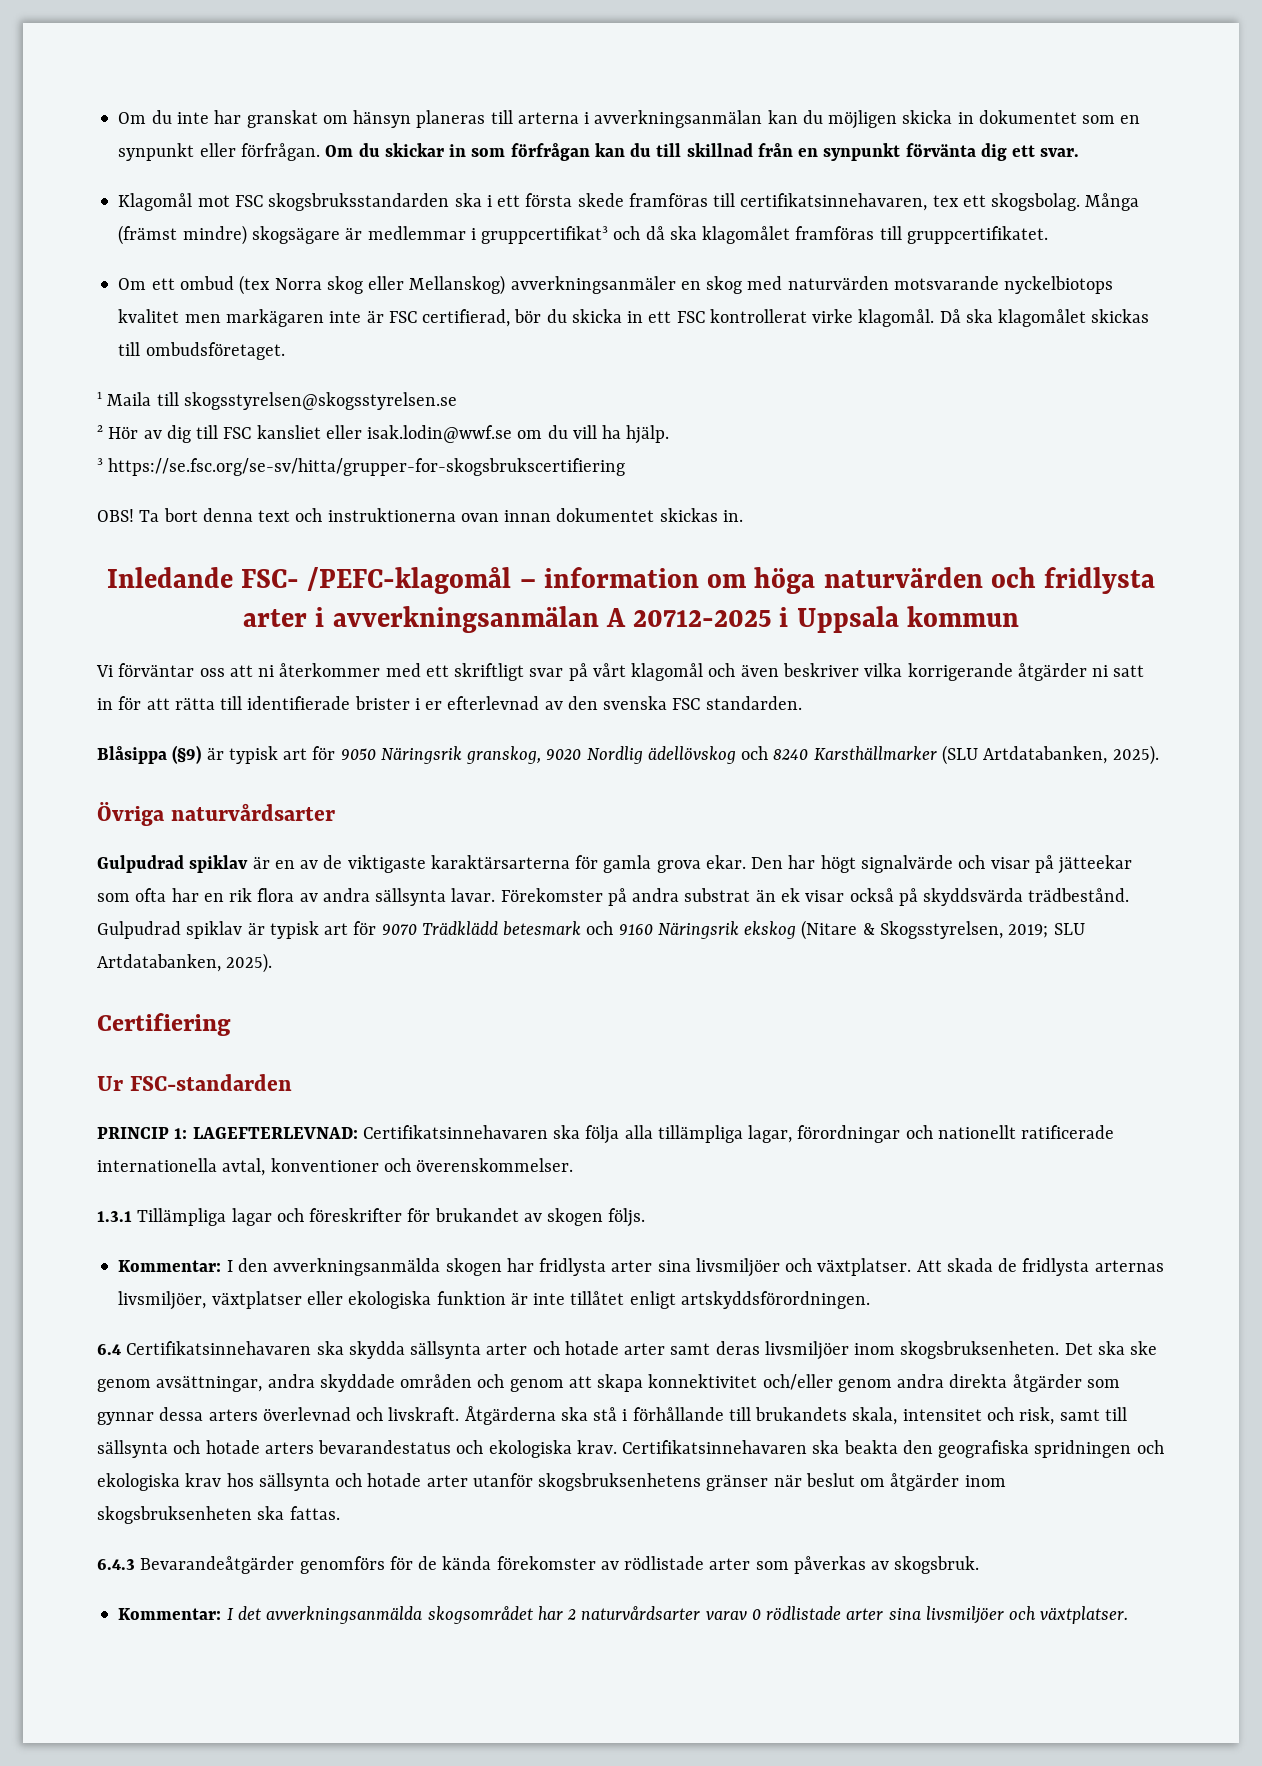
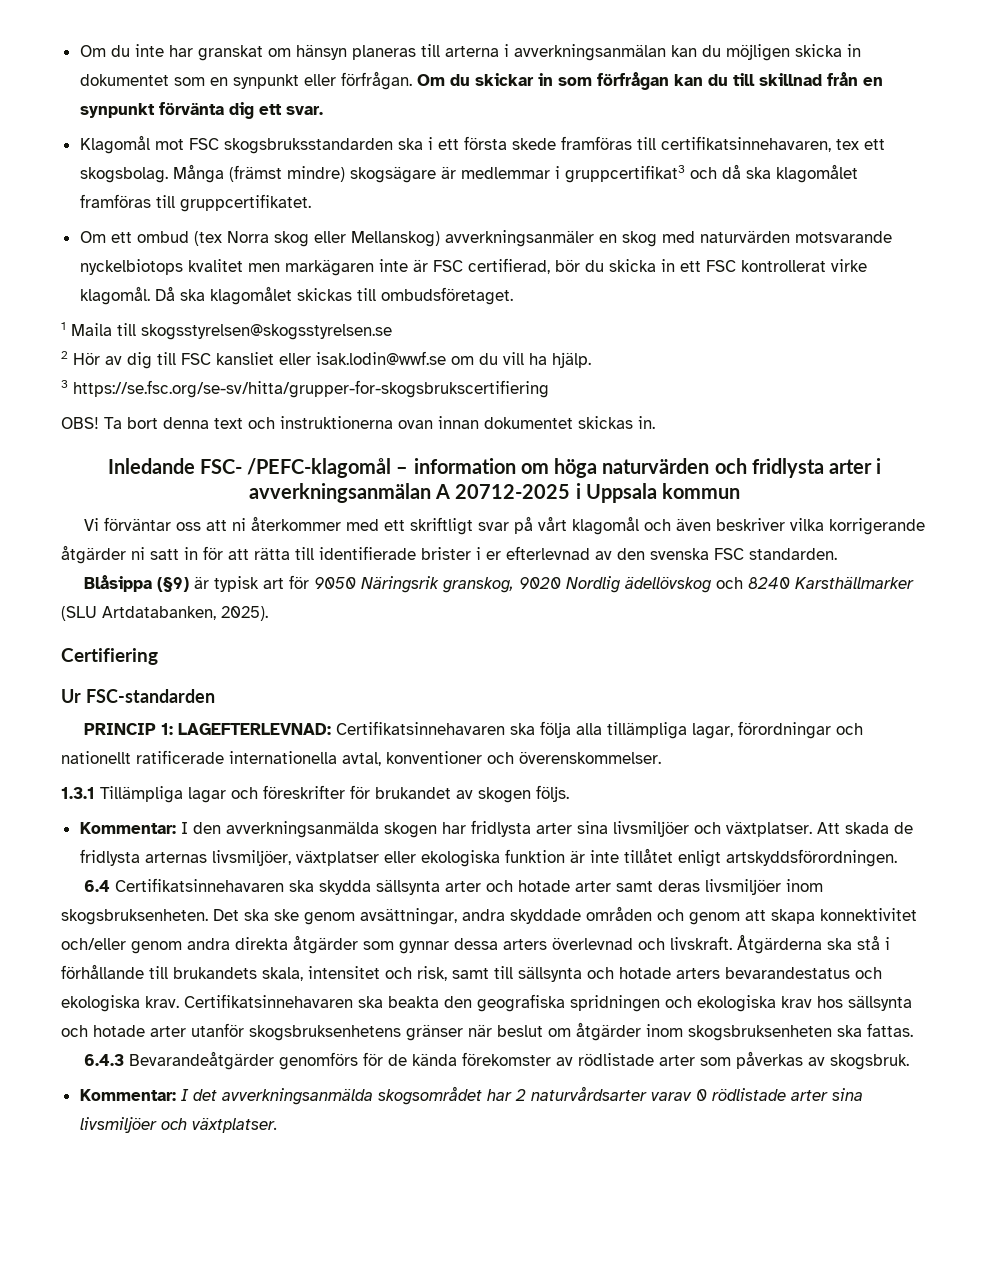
- Övriga naturvårdsarter
- Gulpudrad spiklav är en av de viktigaste karaktärsarterna för gamla grova ekar. Den har högt signalvärde och visar på jätteekar som ofta har en rik flora av andra sällsynta lavar. Förekomster på andra substrat än ek visar också på skyddsvärda trädbestånd. Gulpudrad spiklav är typisk art för 9070 Trädklädd betesmark och 9160 Näringsrik ekskog (Nitare & Skogsstyrelsen, 2019; SLU Artdatabanken, 2025).

